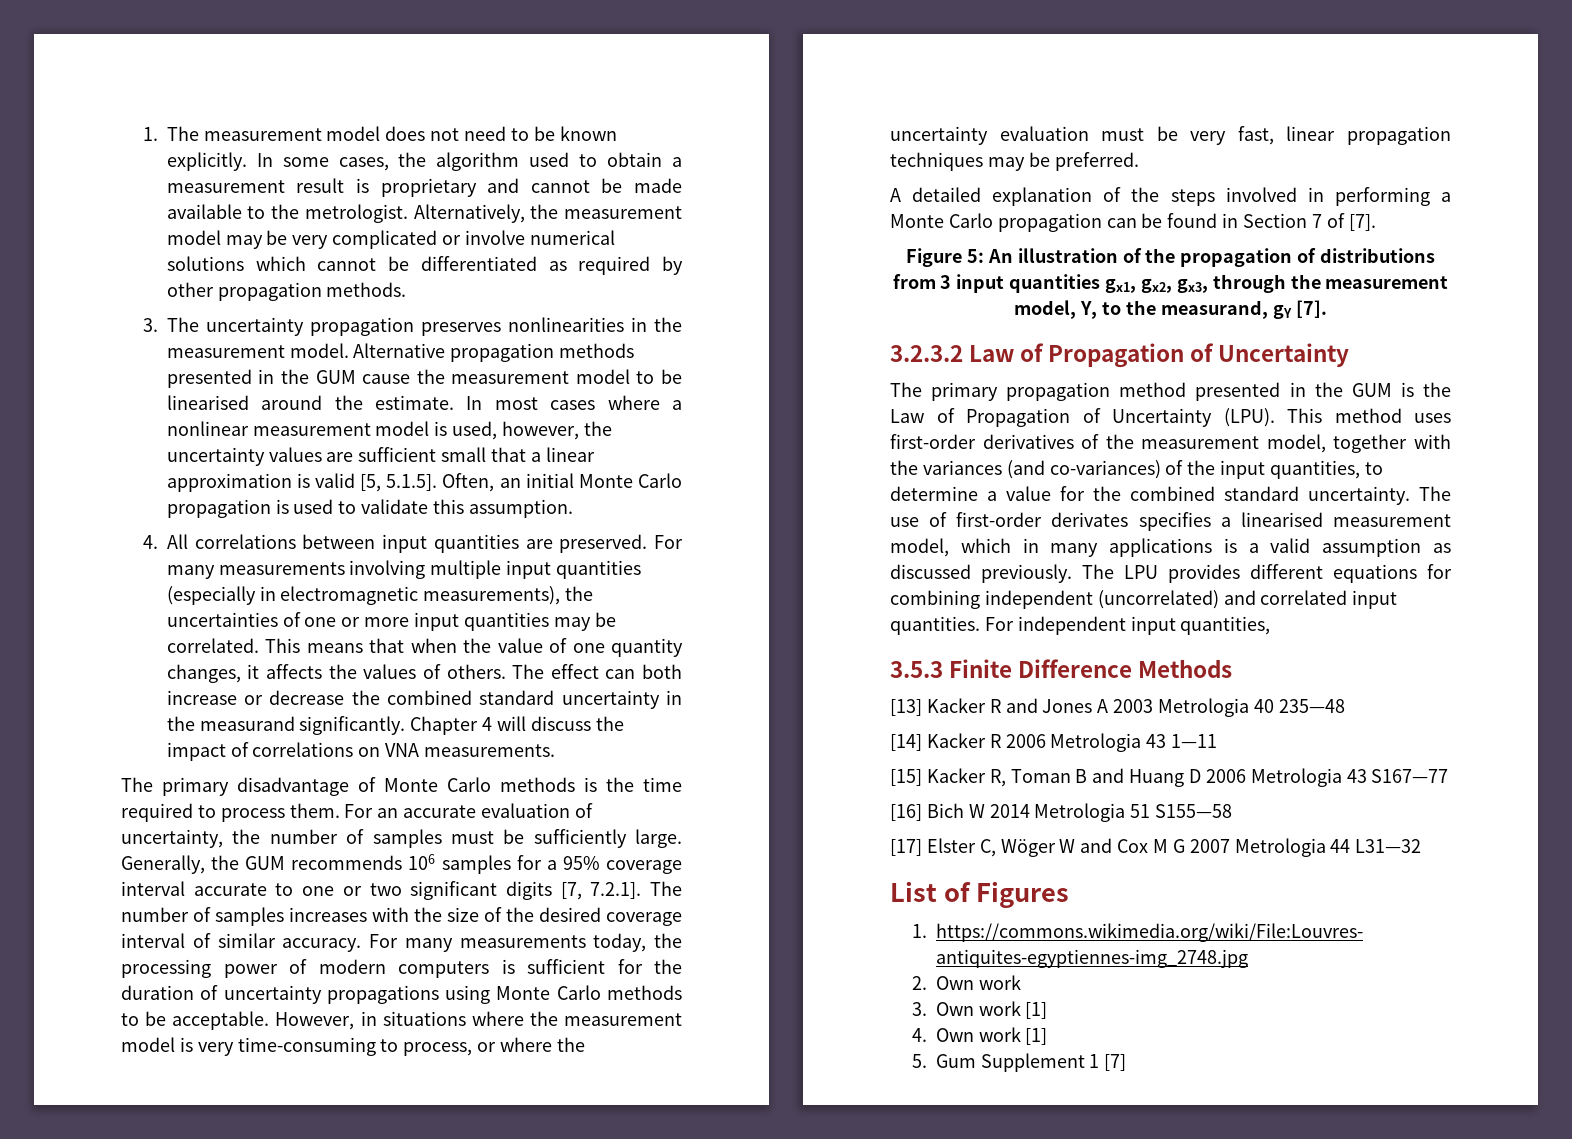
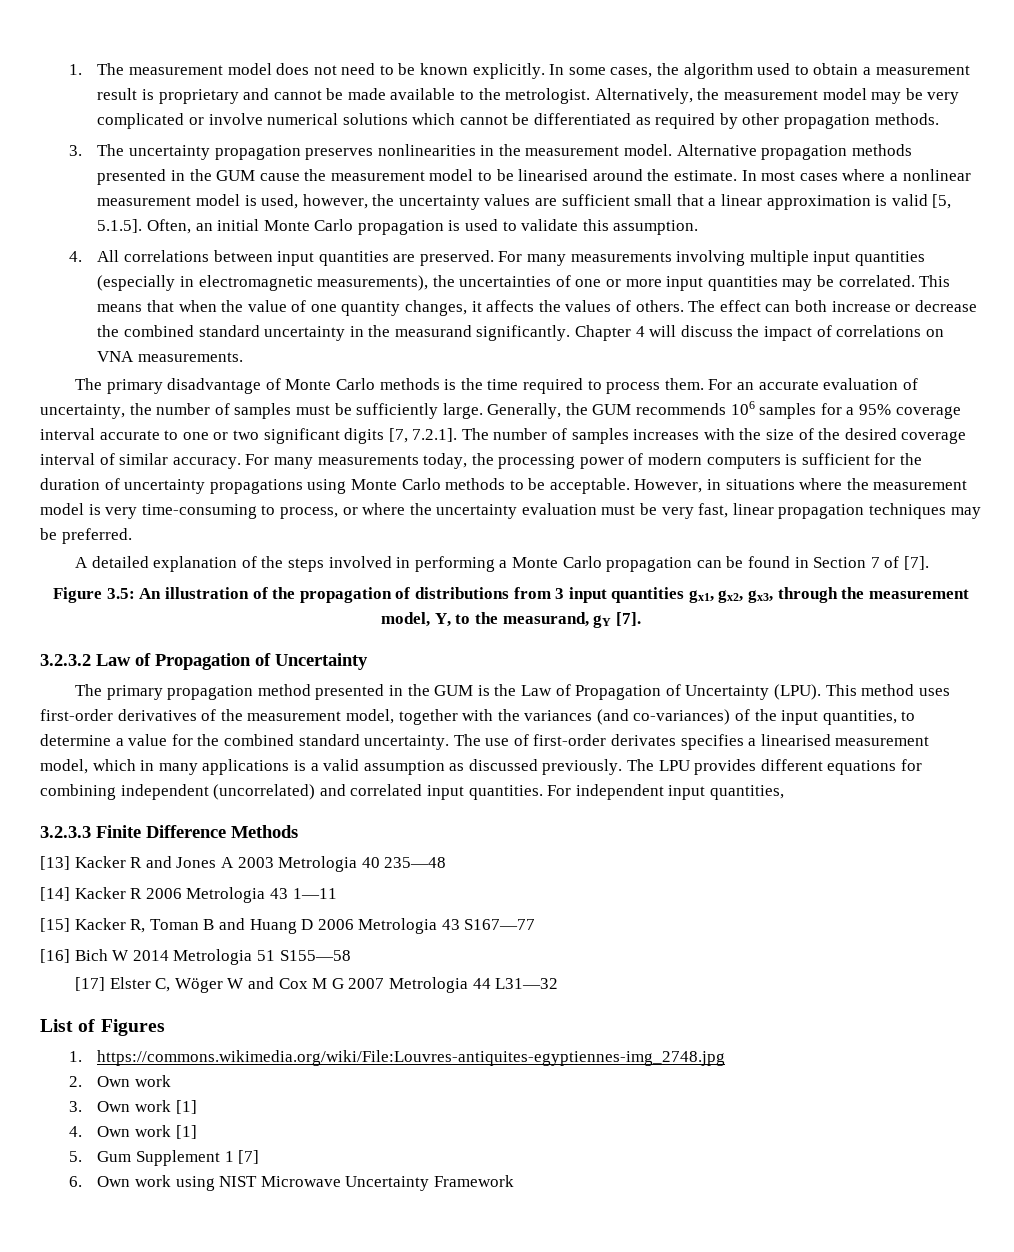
- Figure 5: An illustration of the propagation of distributions from 3 input quantities gx1, gx2, gx3, through the measurement model, Y, to the measurand, gY [7].
+ Figure 3.5: An illustration of the propagation of distributions from 3 input quantities gx1, gx2, gx3, through the measurement model, Y, to the measurand, gY [7].
- 3.5.3 Finite Difference Methods
+ 3.2.3.3 Finite Difference Methods
+ 6. Own work using NIST Microwave Uncertainty Framework

